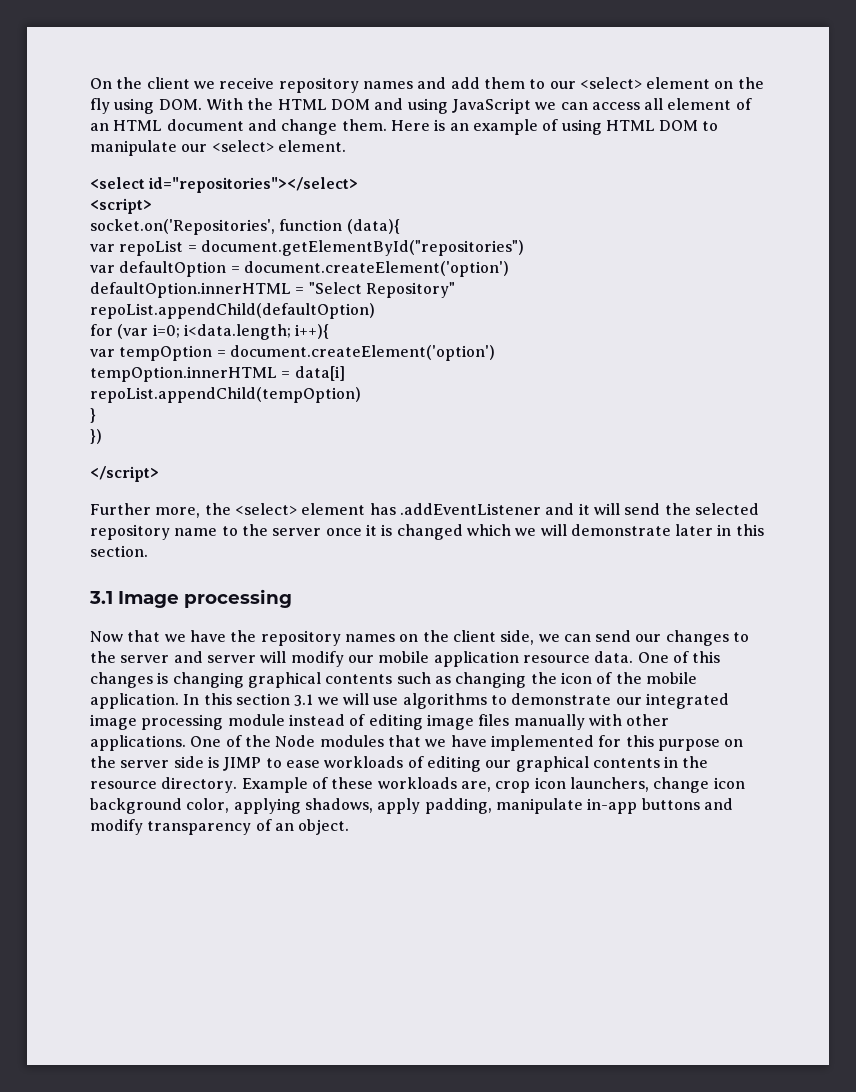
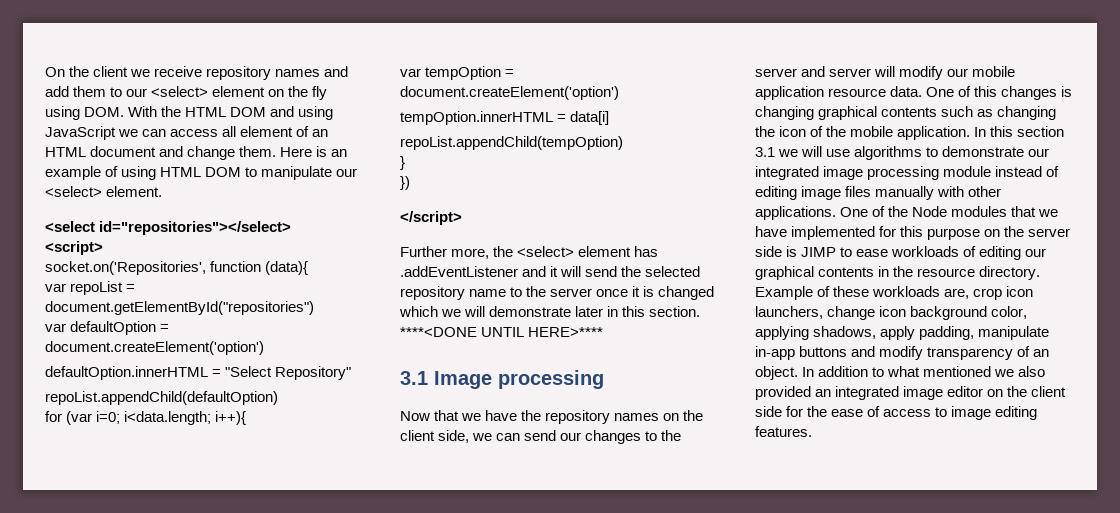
+ ****<DONE UNTIL HERE>****
+ In addition to what mentioned we also provided an integrated image editor on the client side for the ease of access to image editing features.

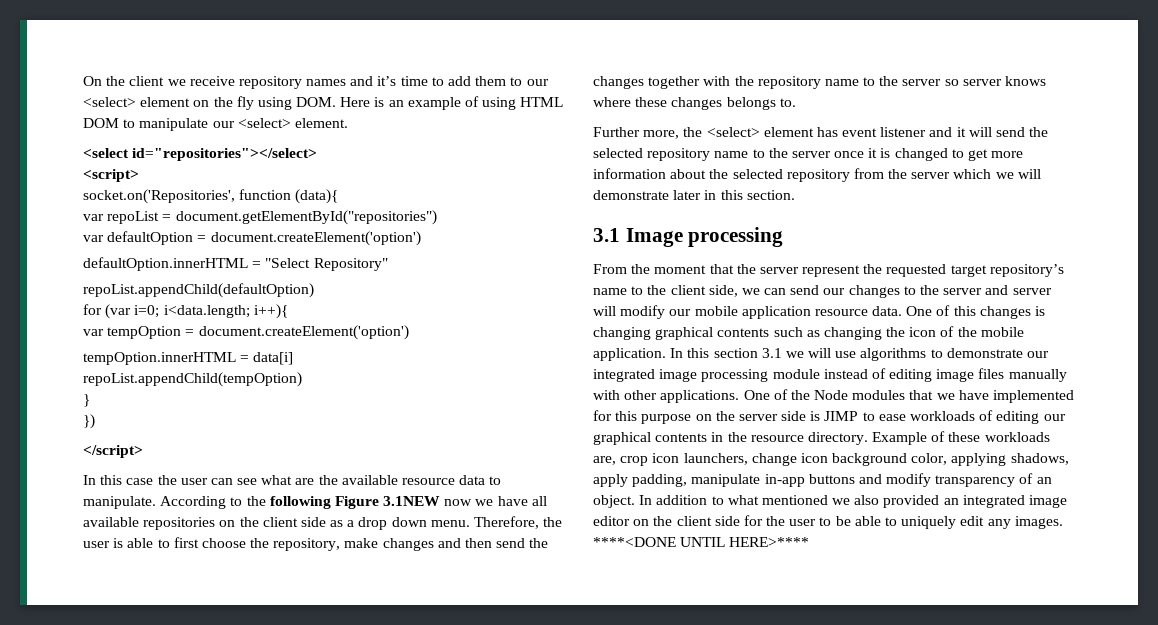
- On the client we receive repository names and add them to our <select> element on the fly using DOM. With the HTML DOM and using JavaScript we can access all element of an HTML document and change them. Here is an example of using HTML DOM to manipulate our <select> element.
+ On the client we receive repository names and it’s time to add them to our <select> element on the fly using DOM. Here is an example of using HTML DOM to manipulate our <select> element.
+ In this case the user can see what are the available resource data to manipulate. According to the following Figure 3.1NEW now we have all available repositories on the client side as a drop down menu. Therefore, the user is able to first choose the repository, make changes and then send the changes together with the repository name to the server so server knows where these changes belongs to.
- Further more, the <select> element has .addEventListener and it will send the selected repository name to the server once it is changed which we will demonstrate later in this section. ****<DONE UNTIL HERE>****
+ Further more, the <select> element has event listener and it will send the selected repository name to the server once it is changed to get more information about the selected repository from the server which we will demonstrate later in this section.
- Now that we have the repository names on the client side, we can send our changes to the server and server will modify our mobile application resource data.
+ From the moment that the server represent the requested target repository’s name to the client side, we can send our changes to the server and server will modify our mobile application resource data.
- In addition to what mentioned we also provided an integrated image editor on the client side for the ease of access to image editing features.
+ In addition to what mentioned we also provided an integrated image editor on the client side for the user to be able to uniquely edit any images. ****<DONE UNTIL HERE>****

